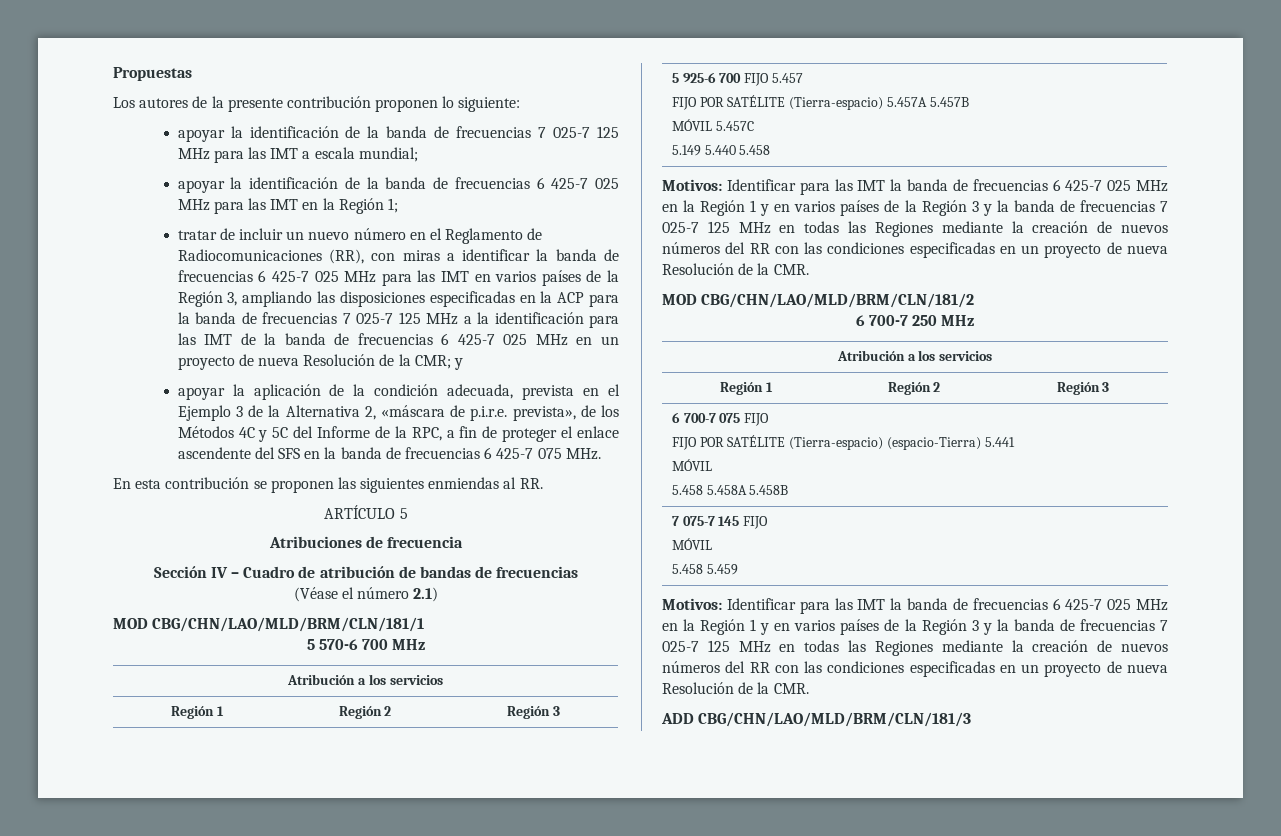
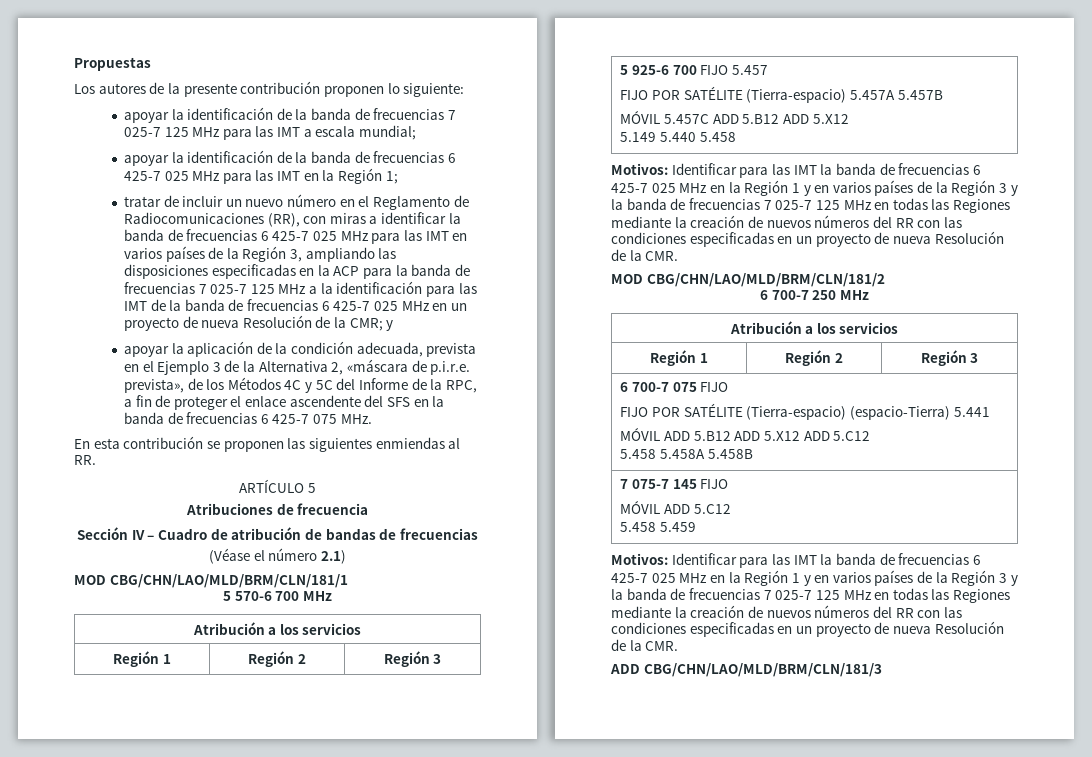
  5 925-6 700 FIJO 5.457
  FIJO POR SATÉLITE (Tierra-espacio) 5.457A 5.457B
- MÓVIL 5.457C
+ MÓVIL 5.457C ADD 5.B12 ADD 5.X12
  6 700-7 075 FIJO
  FIJO POR SATÉLITE (Tierra-espacio) (espacio-Tierra) 5.441
- MÓVIL
+ MÓVIL ADD 5.B12 ADD 5.X12 ADD 5.C12
  7 075-7 145 FIJO
- MÓVIL
+ MÓVIL ADD 5.C12

